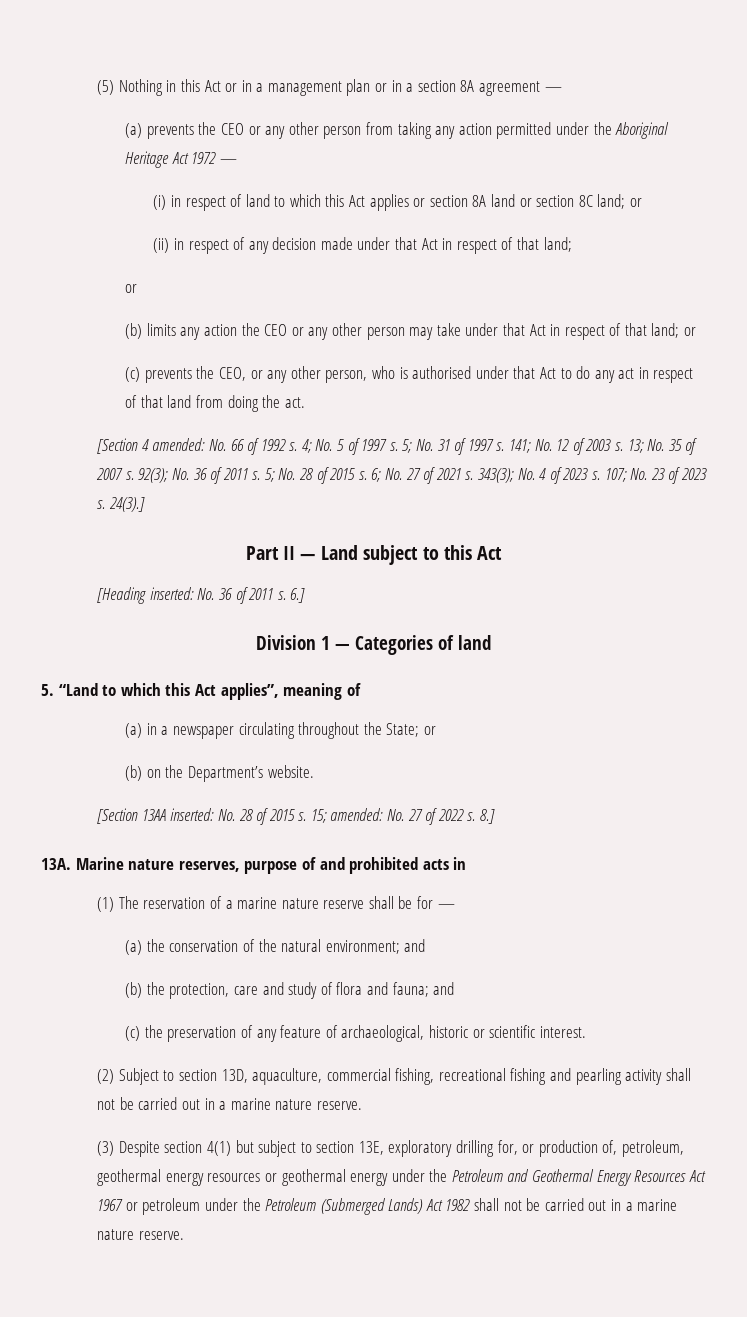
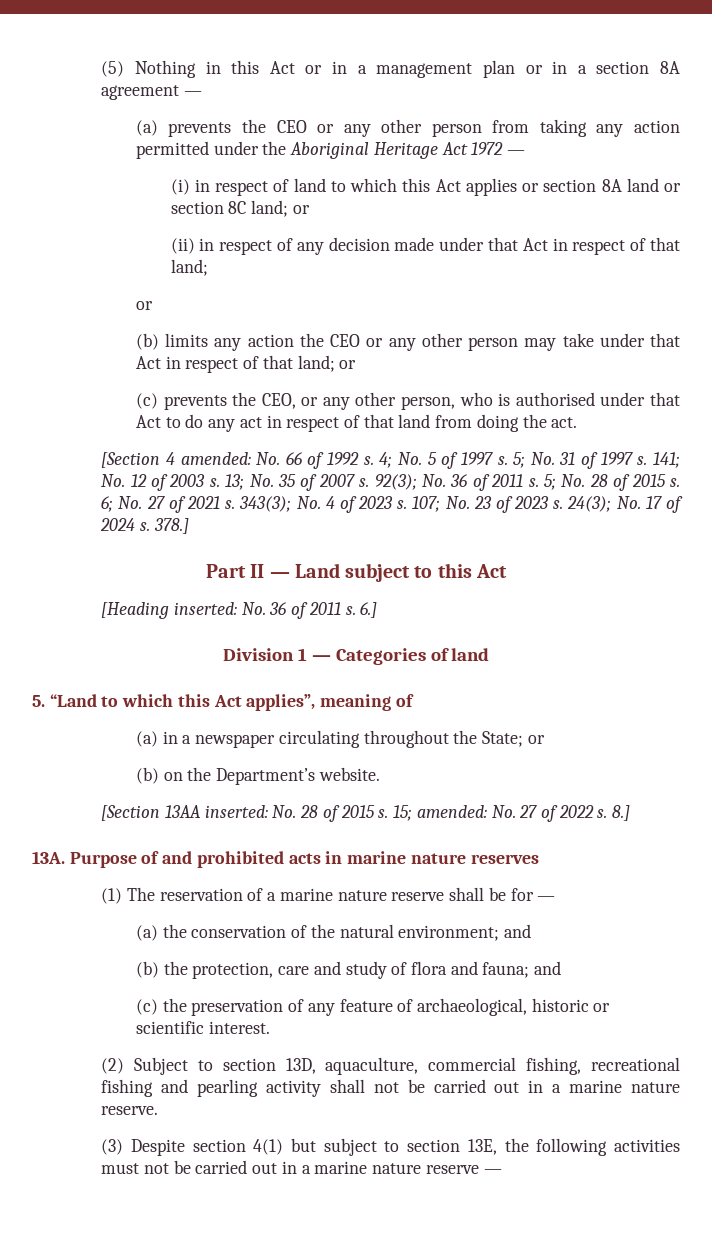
- 24(3).]
+ 24(3); No. 17 of 2024 s. 378.]
- Marine nature reserves, purpose of and prohibited acts in
+ Purpose of and prohibited acts in marine nature reserves
- (3) Despite section 4(1) but subject to section 13E, exploratory drilling for, or production of, petroleum, geothermal energy resources or geothermal energy under the Petroleum and Geothermal Energy Resources Act 1967 or petroleum under the Petroleum (Submerged Lands) Act 1982 shall not be carried out in a marine nature reserve.
+ (3) Despite section 4(1) but subject to section 13E, the following activities must not be carried out in a marine nature reserve —

